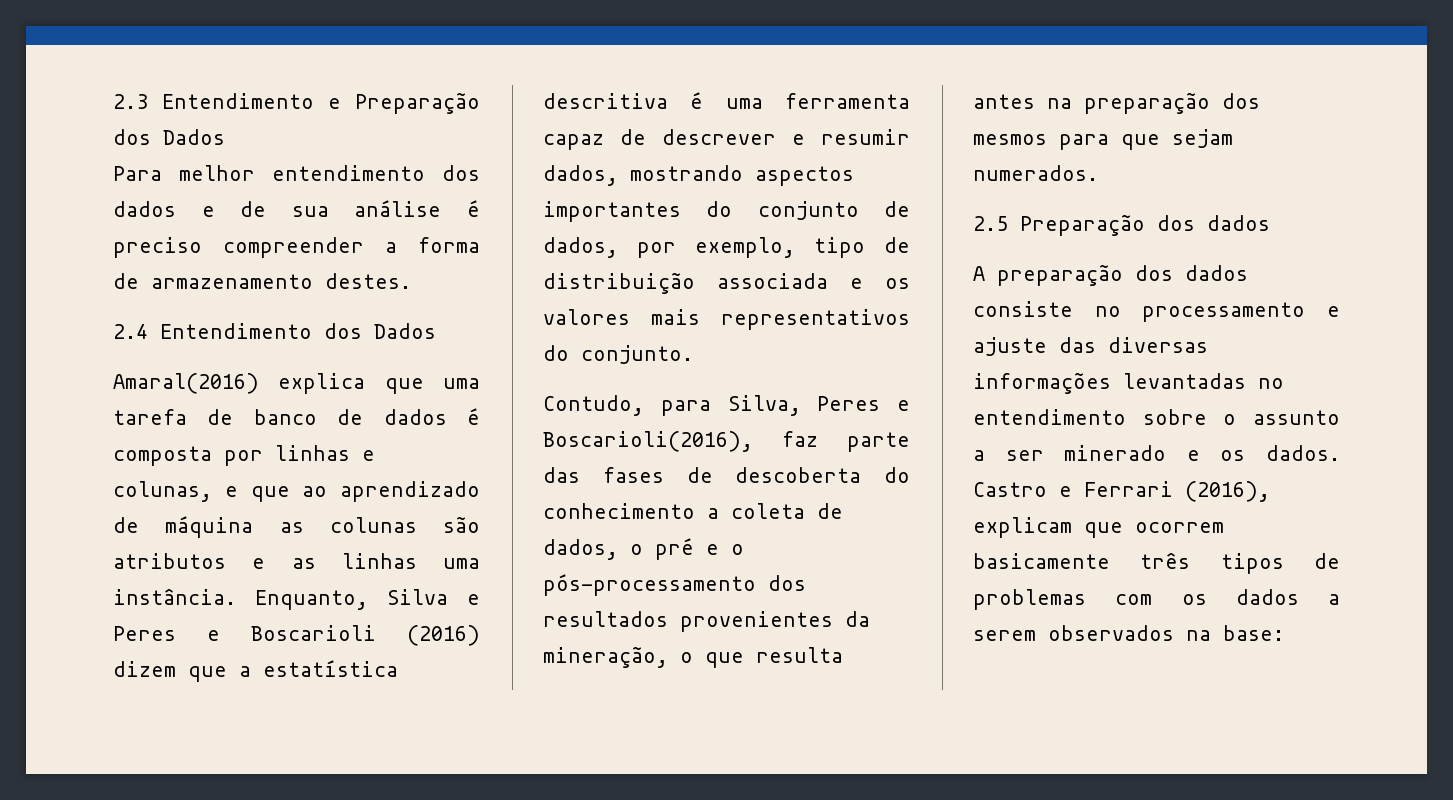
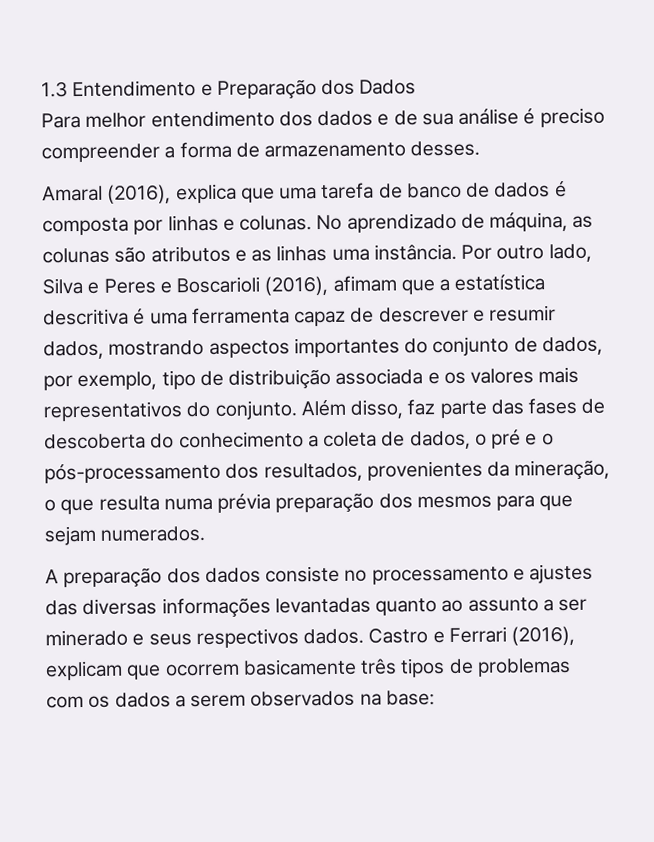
- 2.3 Entendimento e Preparação dos Dados
+ 1.3 Entendimento e Preparação dos Dados
- Para melhor entendimento dos dados e de sua análise é preciso compreender a forma de armazenamento destes.
- 2.4 Entendimento dos Dados
- Amaral(2016) explica que uma tarefa de banco de dados é composta por linhas e colunas, e que ao aprendizado de máquina as colunas são atributos e as linhas uma instância.
+ Para melhor entendimento dos dados e de sua análise é preciso compreender a forma de armazenamento desses.
+ Amaral (2016), explica que uma tarefa de banco de dados é composta por linhas e colunas. No aprendizado de máquina, as colunas são atributos e as linhas uma instância.
- Enquanto, Silva e Peres e Boscarioli (2016) dizem que a estatística descritiva é uma ferramenta capaz de descrever e resumir dados, mostrando aspectos importantes do conjunto de dados, por exemplo, tipo de distribuição associada e os valores mais representativos do conjunto.
- Contudo, para Silva, Peres e Boscarioli(2016), faz parte das fases de descoberta do conhecimento a coleta de dados, o pré e o pós-processamento dos resultados provenientes da mineração, o que resulta antes na preparação dos mesmos para que sejam numerados.
+ Por outro lado, Silva e Peres e Boscarioli (2016), afimam que a estatística descritiva é uma ferramenta capaz de descrever e resumir dados, mostrando aspectos importantes do conjunto de dados, por exemplo, tipo de distribuição associada e os valores mais representativos do conjunto. Além disso, faz parte das fases de descoberta do conhecimento a coleta de dados, o pré e o pós-processamento dos resultados, provenientes da mineração, o que resulta numa prévia preparação dos mesmos para que sejam numerados.
- 2.5 Preparação dos dados
- A preparação dos dados consiste no processamento e ajuste das diversas informações levantadas no entendimento sobre o assunto a ser minerado e os dados.
+ A preparação dos dados consiste no processamento e ajustes das diversas informações levantadas quanto ao assunto a ser minerado e seus respectivos dados.

